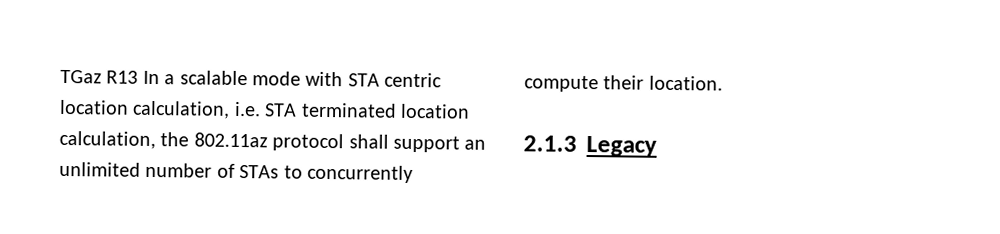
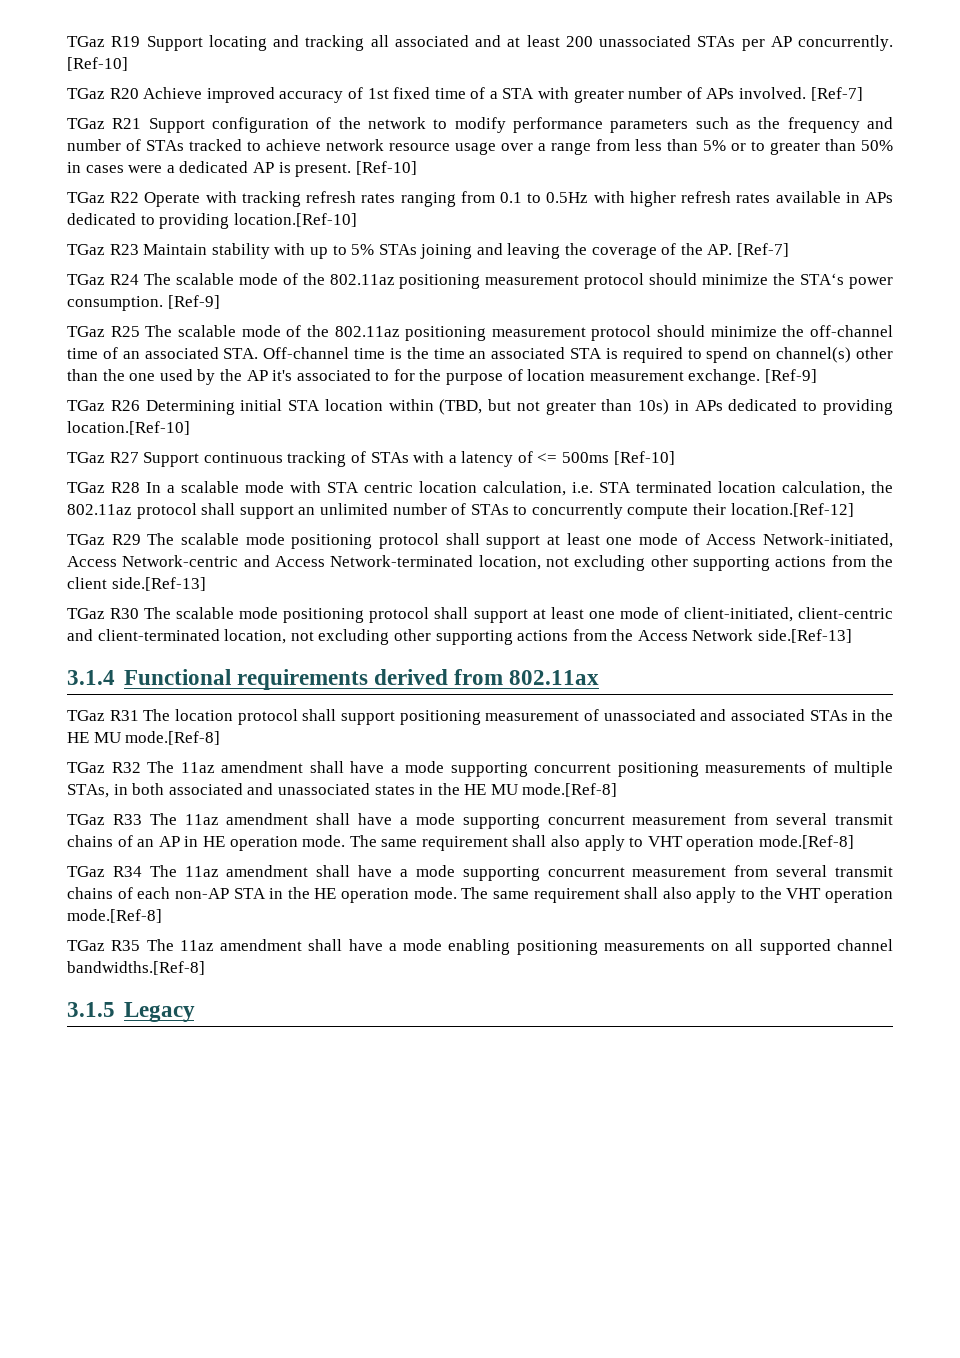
- TGaz R13 In a scalable mode with STA centric location calculation, i.e. STA terminated location calculation, the 802.11az protocol shall support an unlimited number of STAs to concurrently compute their location.
- 2.1.3 Legacy
+ TGaz R19 Support locating and tracking all associated and at least 200 unassociated STAs per AP concurrently. [Ref-10]
+ TGaz R20 Achieve improved accuracy of 1st fixed time of a STA with greater number of APs involved. [Ref-7]
+ TGaz R21 Support configuration of the network to modify performance parameters such as the frequency and number of STAs tracked to achieve network resource usage over a range from less than 5% or to greater than 50% in cases were a dedicated AP is present. [Ref-10]
+ TGaz R22 Operate with tracking refresh rates ranging from 0.1 to 0.5Hz with higher refresh rates available in APs dedicated to providing location.[Ref-10]
+ TGaz R23 Maintain stability with up to 5% STAs joining and leaving the coverage of the AP. [Ref-7]
+ TGaz R24 The scalable mode of the 802.11az positioning measurement protocol should minimize the STA‘s power consumption. [Ref-9]
+ TGaz R25 The scalable mode of the 802.11az positioning measurement protocol should minimize the off-channel time of an associated STA. Off-channel time is the time an associated STA is required to spend on channel(s) other than the one used by the AP it's associated to for the purpose of location measurement exchange. [Ref-9]
+ TGaz R26 Determining initial STA location within (TBD, but not greater than 10s) in APs dedicated to providing location.[Ref-10]
+ TGaz R27 Support continuous tracking of STAs with a latency of <= 500ms [Ref-10]
+ TGaz R28 In a scalable mode with STA centric location calculation, i.e. STA terminated location calculation, the 802.11az protocol shall support an unlimited number of STAs to concurrently compute their location.[Ref-12]
+ TGaz R29 The scalable mode positioning protocol shall support at least one mode of Access Network-initiated, Access Network-centric and Access Network-terminated location, not excluding other supporting actions from the client side.[Ref-13]
+ TGaz R30 The scalable mode positioning protocol shall support at least one mode of client-initiated, client-centric and client-terminated location, not excluding other supporting actions from the Access Network side.[Ref-13]
+ 3.1.4 Functional requirements derived from 802.11ax
+ TGaz R31 The location protocol shall support positioning measurement of unassociated and associated STAs in the HE MU mode.[Ref-8]
+ TGaz R32 The 11az amendment shall have a mode supporting concurrent positioning measurements of multiple STAs, in both associated and unassociated states in the HE MU mode.[Ref-8]
+ TGaz R33 The 11az amendment shall have a mode supporting concurrent measurement from several transmit chains of an AP in HE operation mode. The same requirement shall also apply to VHT operation mode.[Ref-8]
+ TGaz R34 The 11az amendment shall have a mode supporting concurrent measurement from several transmit chains of each non-AP STA in the HE operation mode. The same requirement shall also apply to the VHT operation mode.[Ref-8]
+ TGaz R35 The 11az amendment shall have a mode enabling positioning measurements on all supported channel bandwidths.[Ref-8]
+ 3.1.5 Legacy

